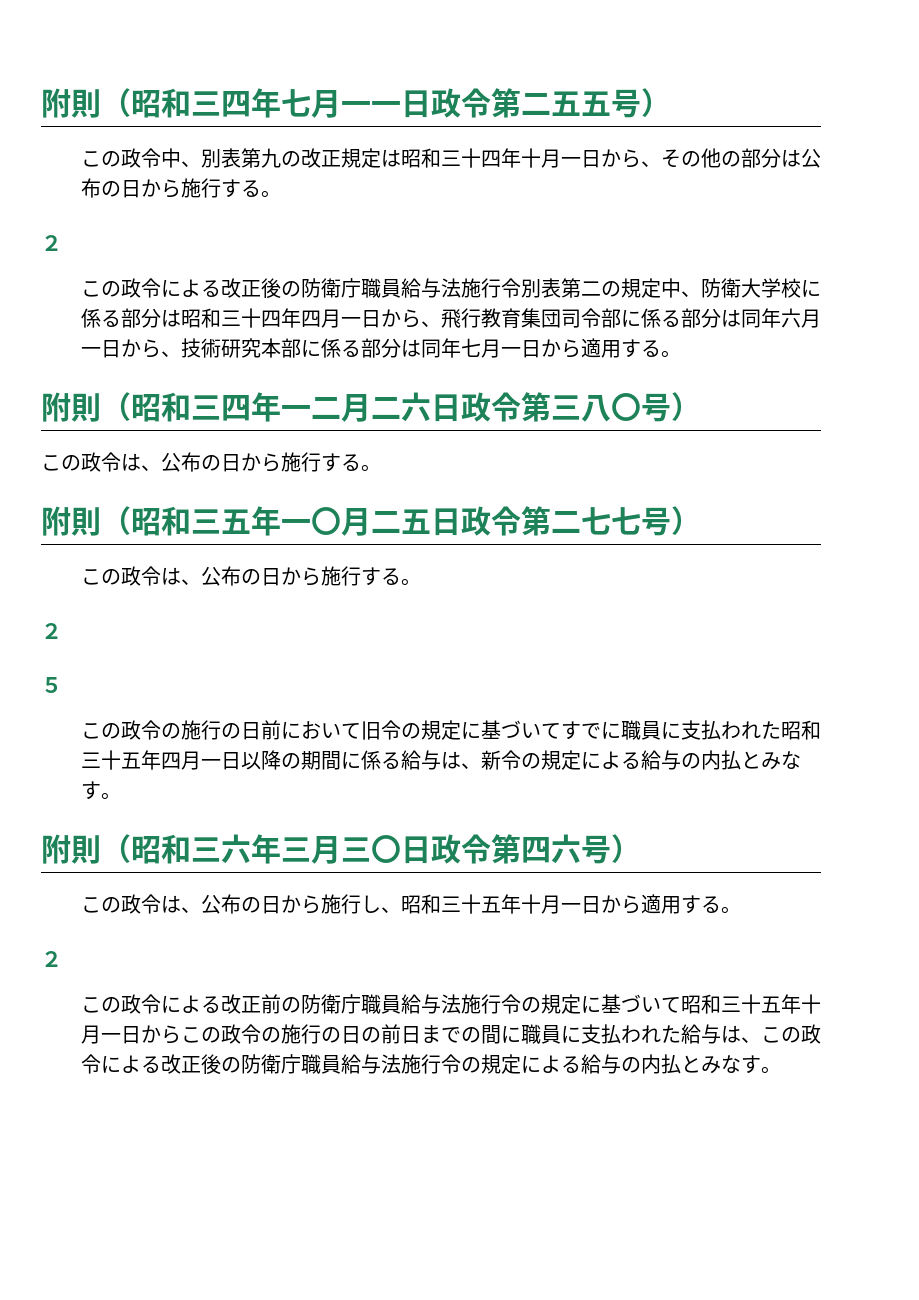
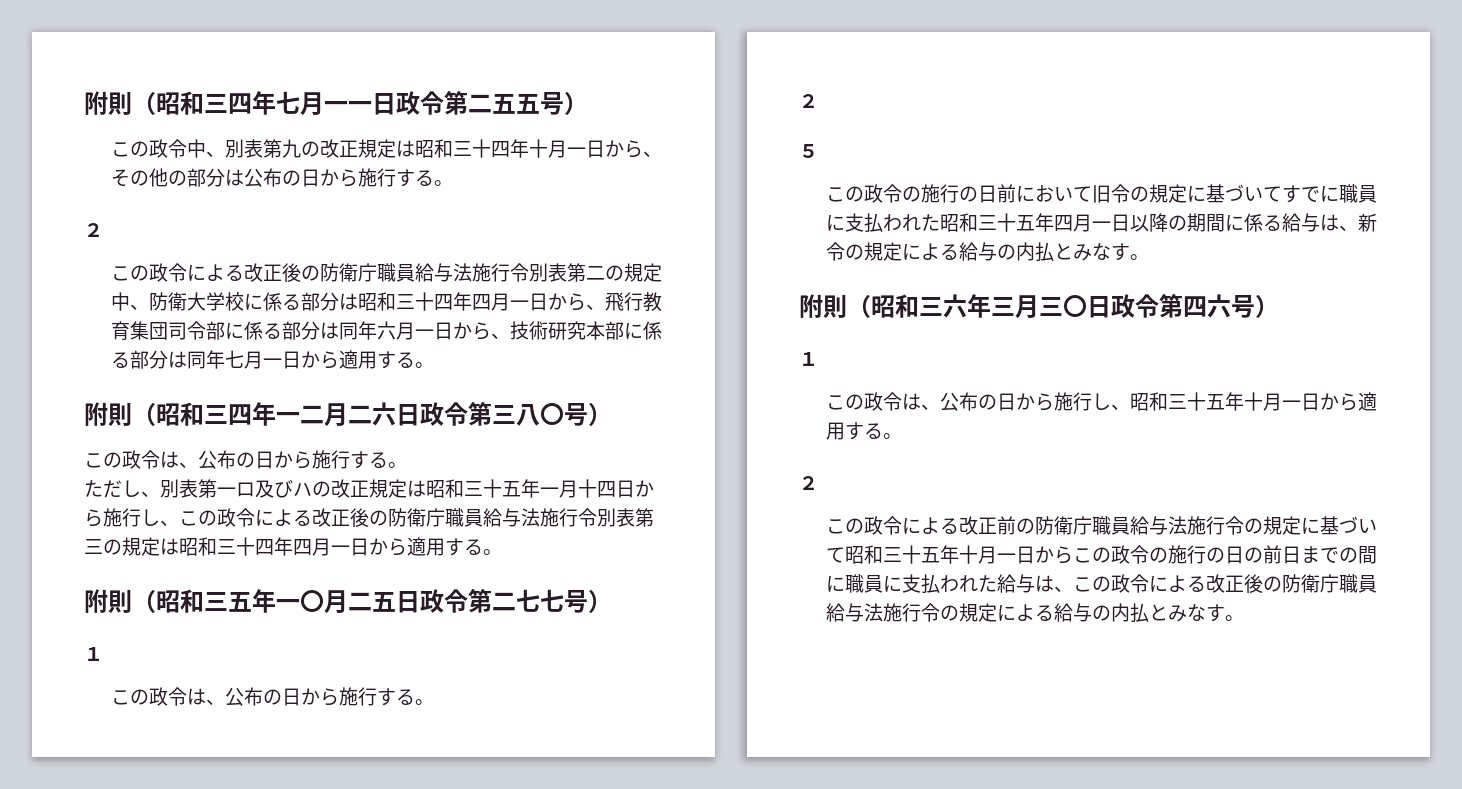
+ ただし、別表第一ロ及びハの改正規定は昭和三十五年一月十四日から施行し、この政令による改正後の防衛庁職員給与法施行令別表第三の規定は昭和三十四年四月一日から適用する。
  附則（昭和三五年一〇月二五日政令第二七七号）
+ １
  附則（昭和三六年三月三〇日政令第四六号）
+ １

